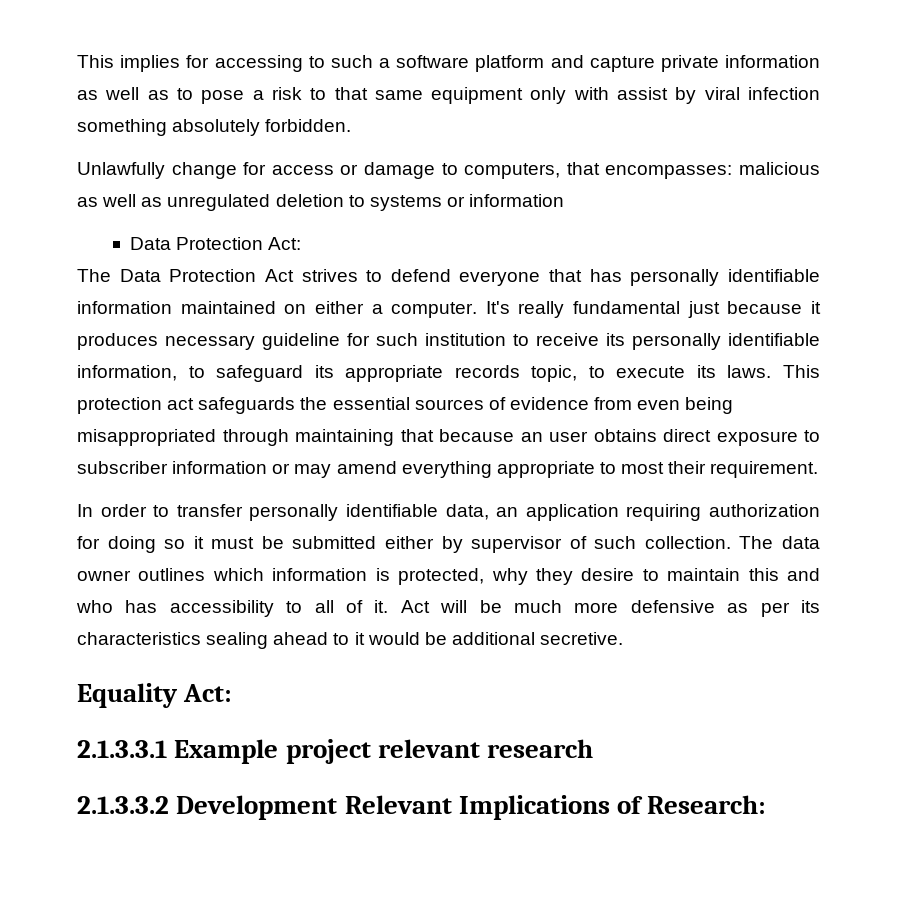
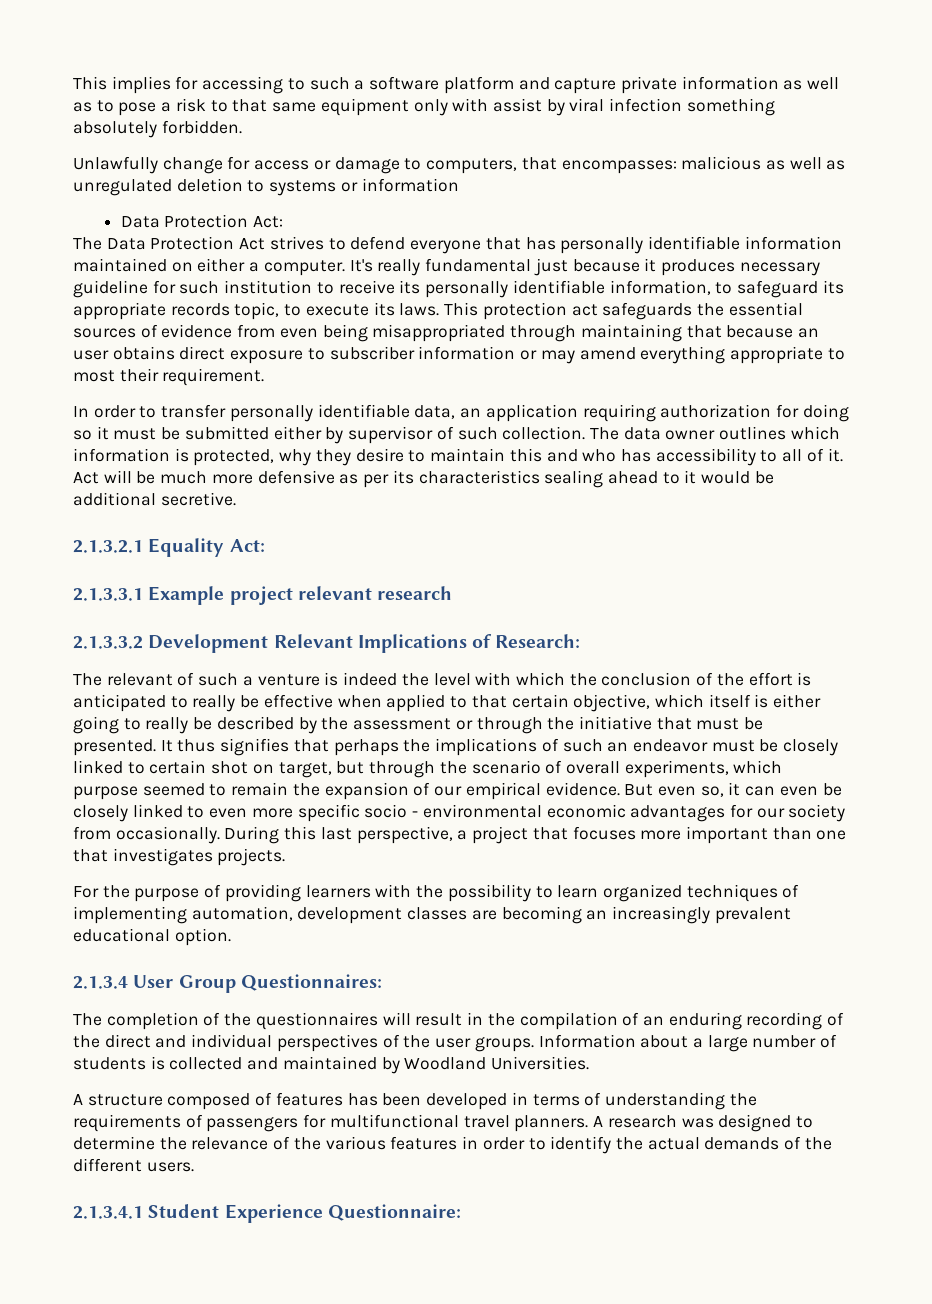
- Equality Act:
+ 2.1.3.2.1 Equality Act:
+ The relevant of such a venture is indeed the level with which the conclusion of the effort is anticipated to really be effective when applied to that certain objective, which itself is either going to really be described by the assessment or through the initiative that must be presented. It thus signifies that perhaps the implications of such an endeavor must be closely linked to certain shot on target, but through the scenario of overall experiments, which purpose seemed to remain the expansion of our empirical evidence. But even so, it can even be closely linked to even more specific socio - environmental economic advantages for our society from occasionally. During this last perspective, a project that focuses more important than one that investigates projects.
+ For the purpose of providing learners with the possibility to learn organized techniques of implementing automation, development classes are becoming an increasingly prevalent educational option.
+ 2.1.3.4 User Group Questionnaires:
+ The completion of the questionnaires will result in the compilation of an enduring recording of the direct and individual perspectives of the user groups. Information about a large number of students is collected and maintained by Woodland Universities.
+ A structure composed of features has been developed in terms of understanding the requirements of passengers for multifunctional travel planners. A research was designed to determine the relevance of the various features in order to identify the actual demands of the different users.
+ 2.1.3.4.1 Student Experience Questionnaire:

